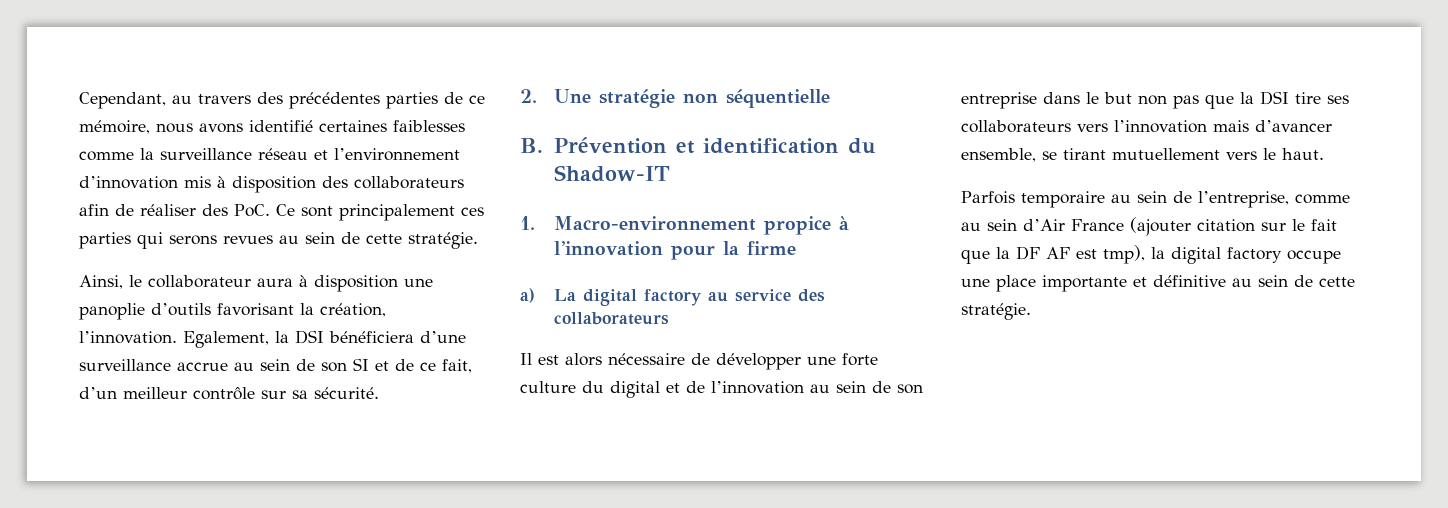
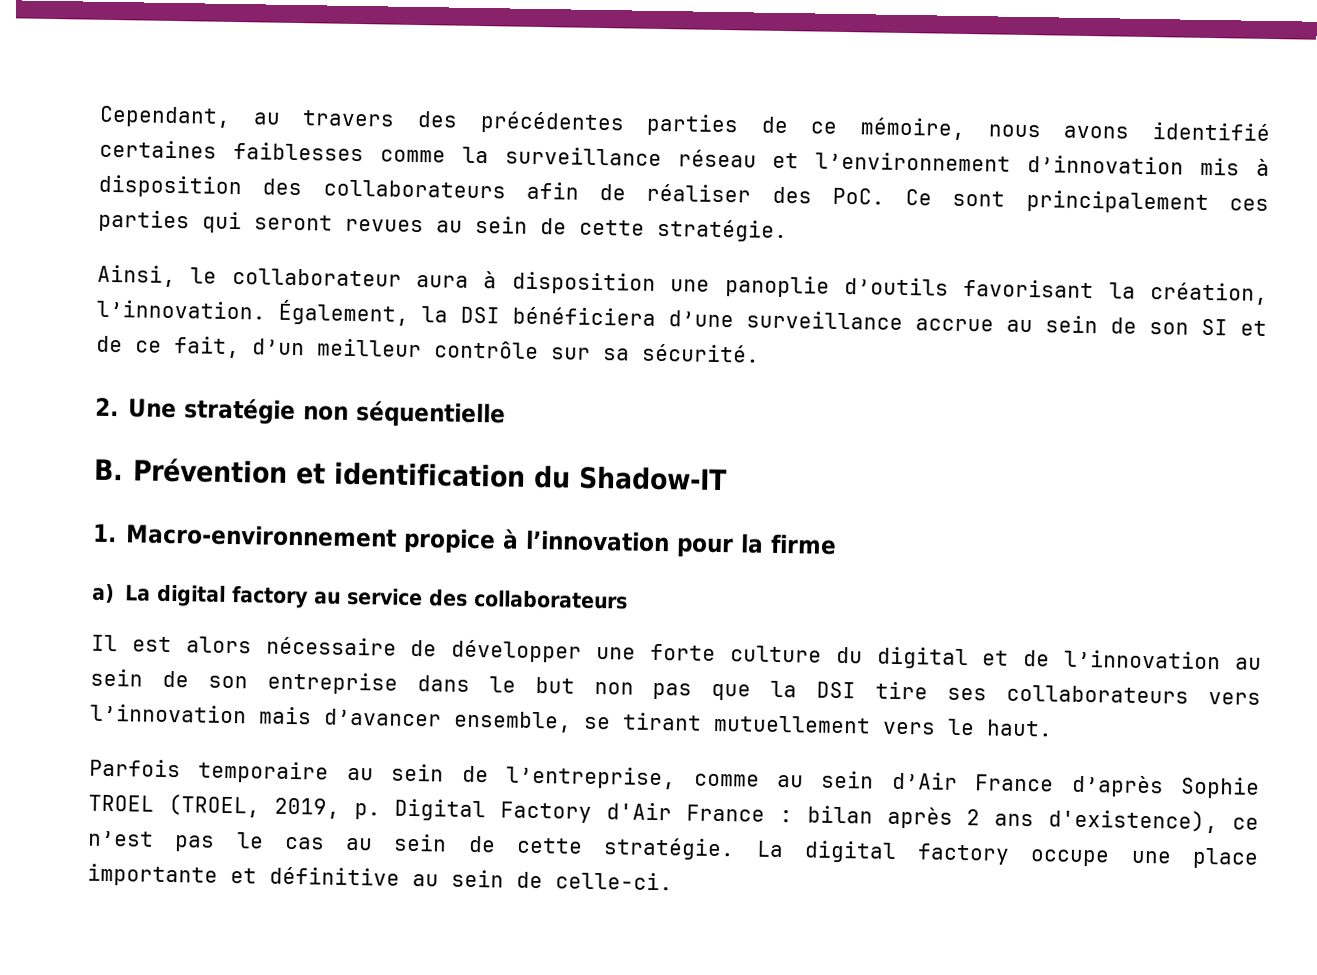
- Cependant, au travers des précédentes parties de ce mémoire, nous avons identifié certaines faiblesses comme la surveillance réseau et l’environnement d’innovation mis à disposition des collaborateurs afin de réaliser des PoC. Ce sont principalement ces parties qui serons revues au sein de cette stratégie.
+ Cependant, au travers des précédentes parties de ce mémoire, nous avons identifié certaines faiblesses comme la surveillance réseau et l’environnement d’innovation mis à disposition des collaborateurs afin de réaliser des PoC. Ce sont principalement ces parties qui seront revues au sein de cette stratégie.
- Egalement, la DSI bénéficiera d’une surveillance accrue au sein de son SI et de ce fait, d’un meilleur contrôle sur sa sécurité.
+ Également, la DSI bénéficiera d’une surveillance accrue au sein de son SI et de ce fait, d’un meilleur contrôle sur sa sécurité.
- Parfois temporaire au sein de l’entreprise, comme au sein d’Air France (ajouter citation sur le fait que la DF AF est tmp), la digital factory occupe une place importante et définitive au sein de cette stratégie.
+ Parfois temporaire au sein de l’entreprise, comme au sein d’Air France d’après Sophie TROEL (TROEL, 2019, p. Digital Factory d'Air France : bilan après 2 ans d'existence), ce n’est pas le cas au sein de cette stratégie. La digital factory occupe une place importante et définitive au sein de celle-ci.

